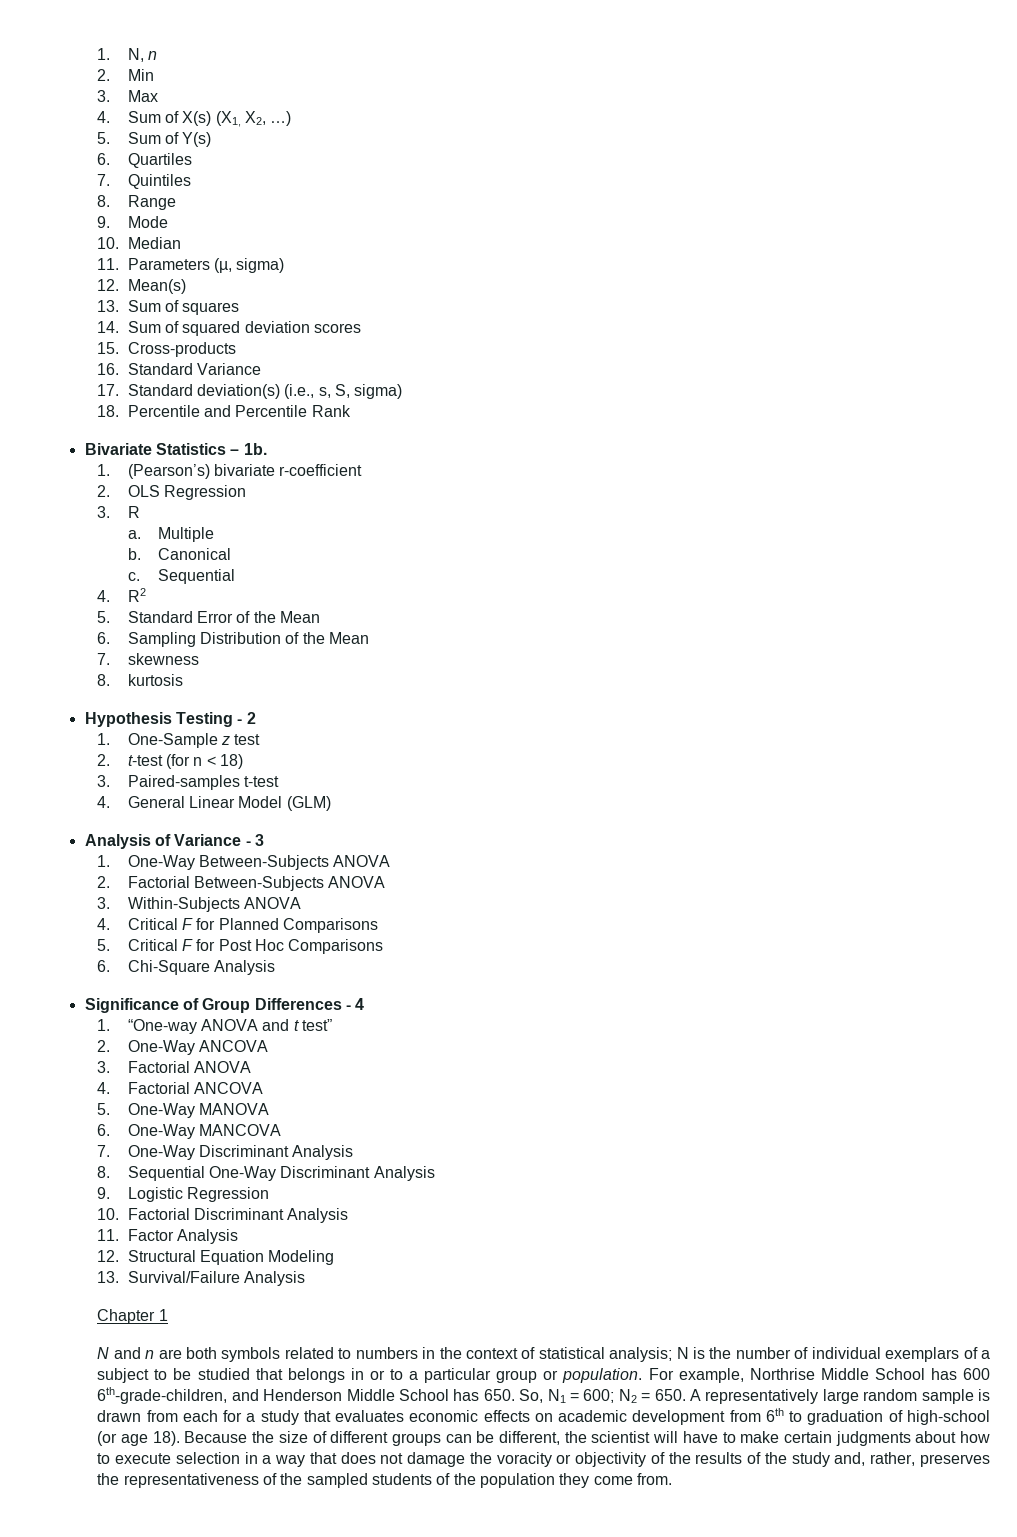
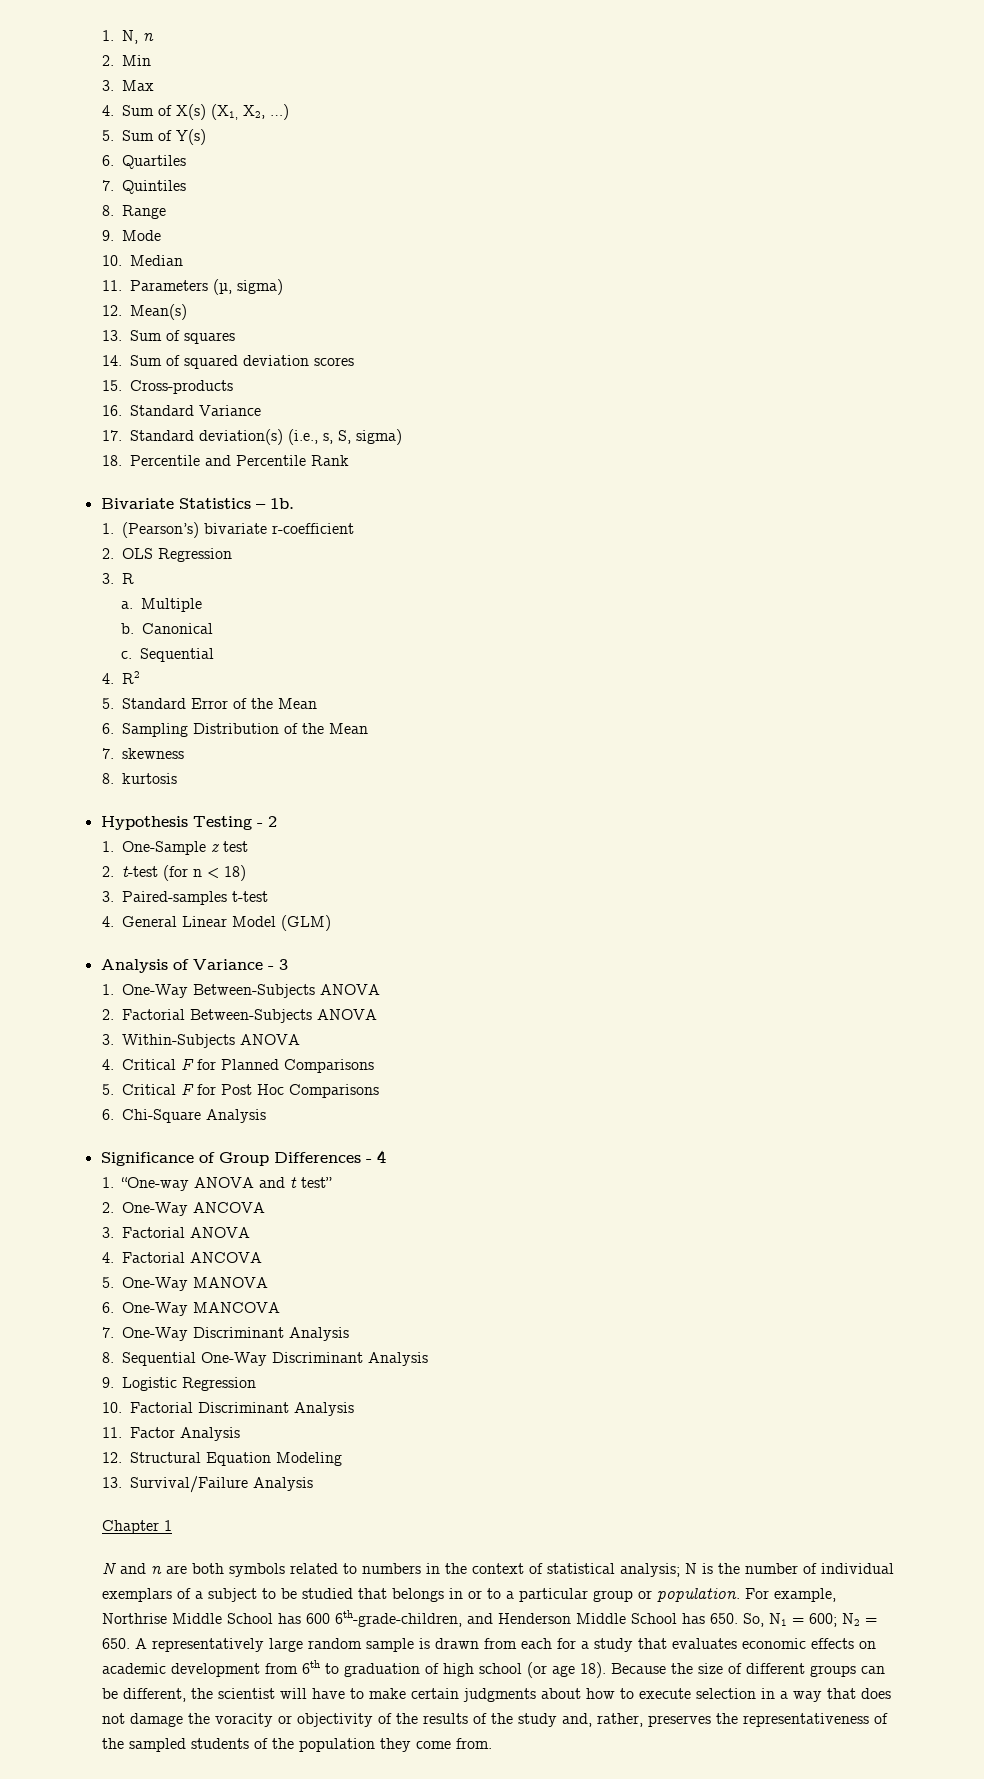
- For example, Northrise Middle School has 600 6th-grade-children, and Henderson Middle School has 650. So, N1 = 600; N2 = 650. A representatively large random sample is drawn from each for a study that evaluates economic effects on academic development from 6th to graduation of high-school (or age 18).
+ For example, Northrise Middle School has 600 6th-grade-children, and Henderson Middle School has 650. So, N1 = 600; N2 = 650. A representatively large random sample is drawn from each for a study that evaluates economic effects on academic development from 6th to graduation of high school (or age 18).

